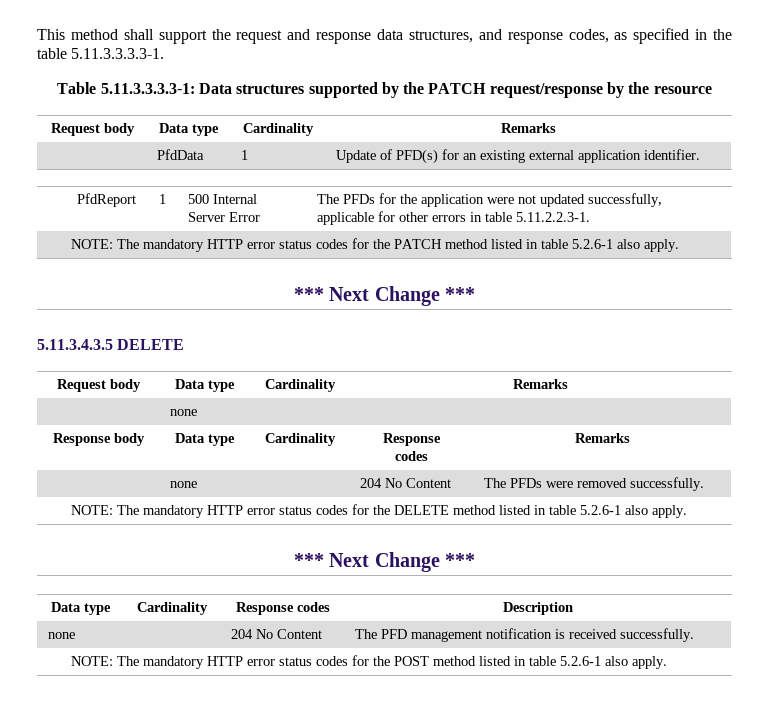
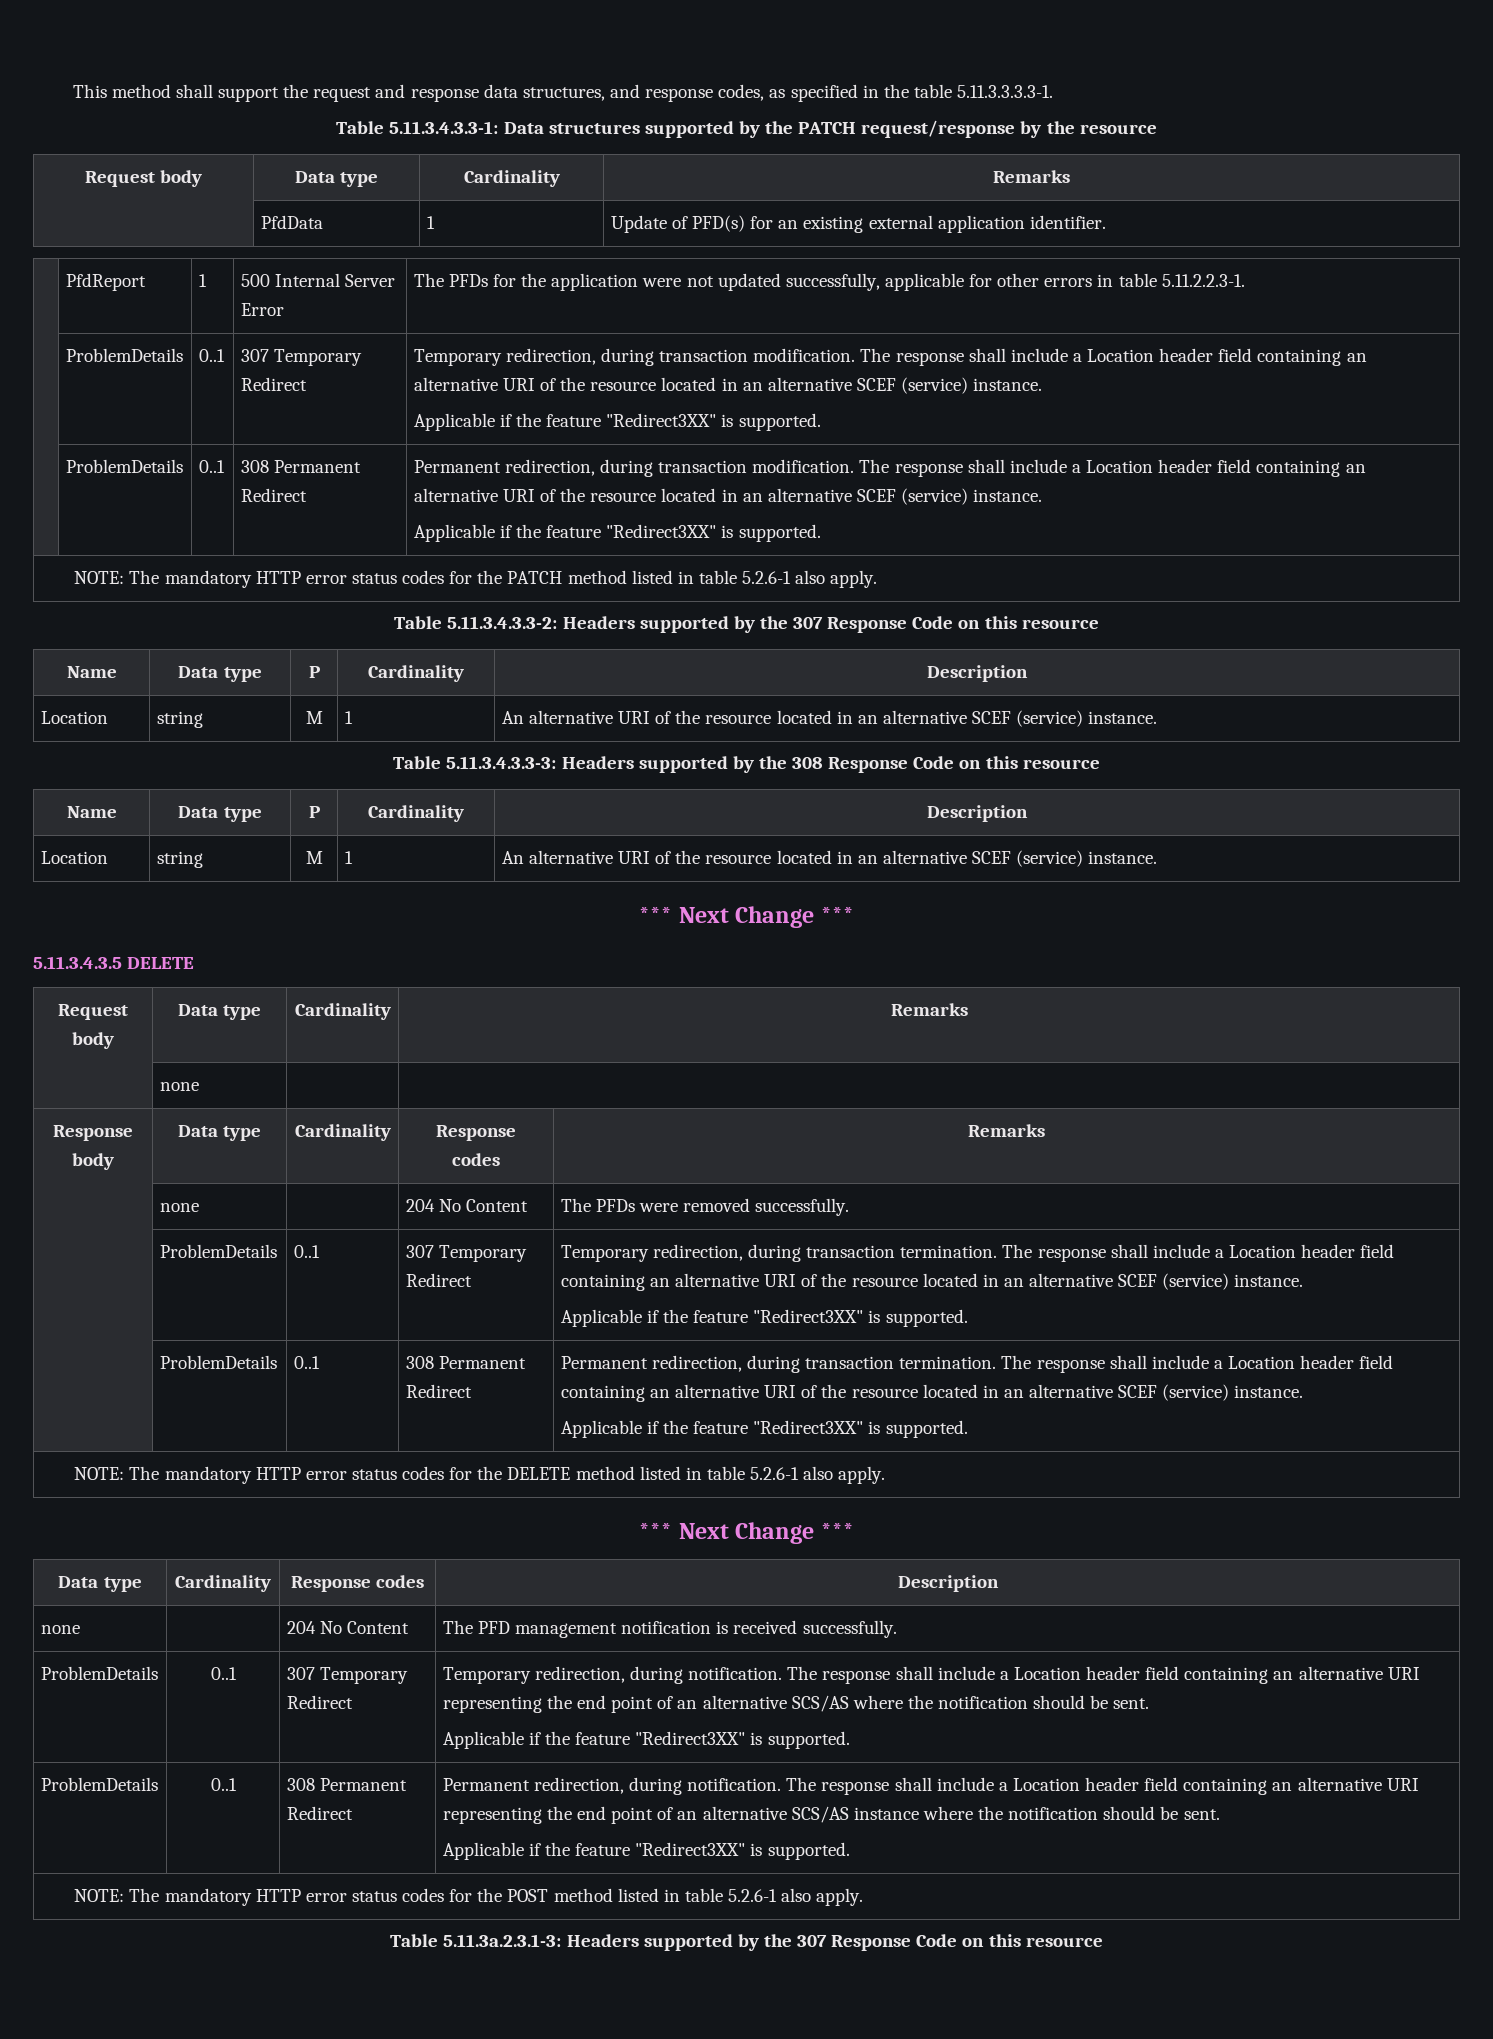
- Table 5.11.3.3.3.3-1: Data structures supported by the PATCH request/response by the resource
+ Table 5.11.3.4.3.3-1: Data structures supported by the PATCH request/response by the resource
+ | ProblemDetails | 0..1 | 307 Temporary Redirect | Temporary redirection, during transaction modification. The response shall include a Location header field containing an alternative URI of the resource located in an alternative SCEF (service) instance.
+ Applicable if the feature "Redirect3XX" is supported.
+ | ProblemDetails | 0..1 | 308 Permanent Redirect | Permanent redirection, during transaction modification. The response shall include a Location header field containing an alternative URI of the resource located in an alternative SCEF (service) instance.
+ Applicable if the feature "Redirect3XX" is supported.
+ Table 5.11.3.4.3.3-2: Headers supported by the 307 Response Code on this resource
+ Name | Data type | P | Cardinality | Description
+ Location | string | M | 1 | An alternative URI of the resource located in an alternative SCEF (service) instance.
+ Table 5.11.3.4.3.3-3: Headers supported by the 308 Response Code on this resource
+ Name | Data type | P | Cardinality | Description
+ Location | string | M | 1 | An alternative URI of the resource located in an alternative SCEF (service) instance.
+ | ProblemDetails | 0..1 | 307 Temporary Redirect | Temporary redirection, during transaction termination. The response shall include a Location header field containing an alternative URI of the resource located in an alternative SCEF (service) instance.
+ Applicable if the feature "Redirect3XX" is supported.
+ | ProblemDetails | 0..1 | 308 Permanent Redirect | Permanent redirection, during transaction termination. The response shall include a Location header field containing an alternative URI of the resource located in an alternative SCEF (service) instance.
+ Applicable if the feature "Redirect3XX" is supported.
+ ProblemDetails | 0..1 | 307 Temporary Redirect | Temporary redirection, during notification. The response shall include a Location header field containing an alternative URI representing the end point of an alternative SCS/AS where the notification should be sent.
+ Applicable if the feature "Redirect3XX" is supported.
+ ProblemDetails | 0..1 | 308 Permanent Redirect | Permanent redirection, during notification. The response shall include a Location header field containing an alternative URI representing the end point of an alternative SCS/AS instance where the notification should be sent.
+ Applicable if the feature "Redirect3XX" is supported.
+ Table 5.11.3a.2.3.1-3: Headers supported by the 307 Response Code on this resource

